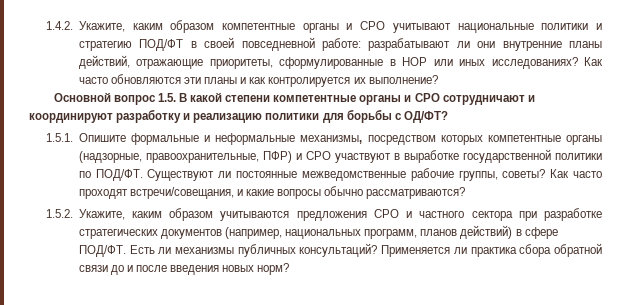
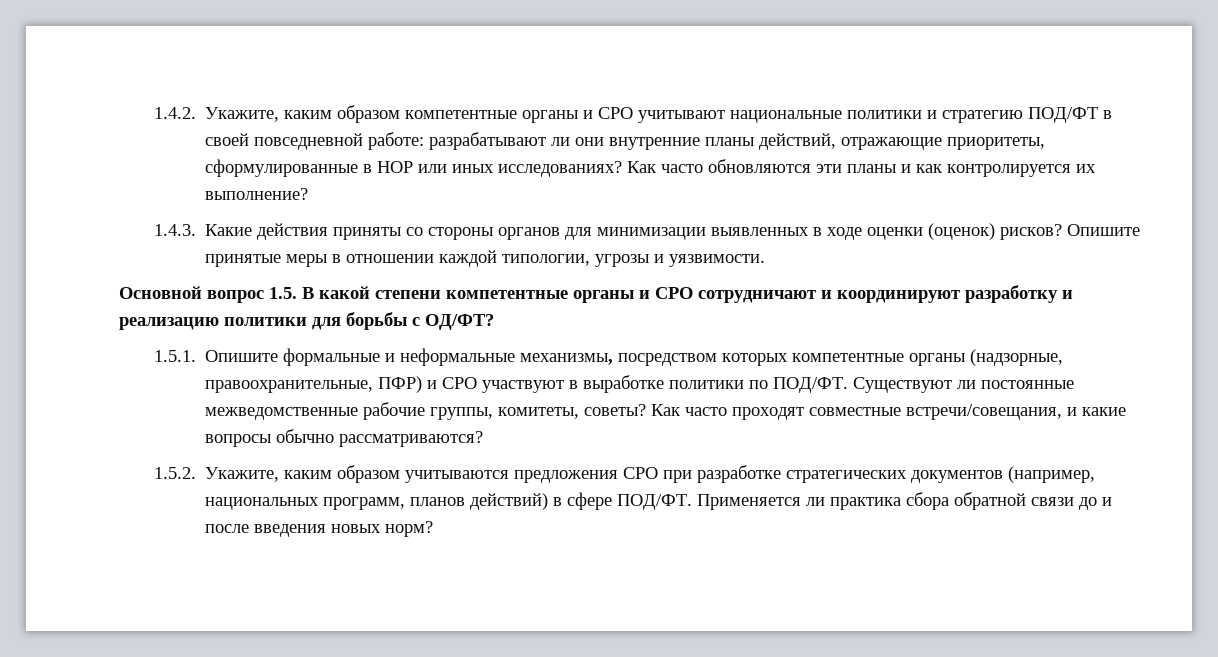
+ 1.4.3. Какие действия приняты со стороны органов для минимизации выявленных в ходе оценки (оценок) рисков? Опишите принятые меры в отношении каждой типологии, угрозы и уязвимости.
- 1.5.1. Опишите формальные и неформальные механизмы, посредством которых компетентные органы (надзорные, правоохранительные, ПФР) и СРО участвуют в выработке государственной политики по ПОД/ФТ.
+ 1.5.1. Опишите формальные и неформальные механизмы, посредством которых компетентные органы (надзорные, правоохранительные, ПФР) и СРО участвуют в выработке политики по ПОД/ФТ.
- Существуют ли постоянные межведомственные рабочие группы, советы?
+ Существуют ли постоянные межведомственные рабочие группы, комитеты, советы?
- Как часто проходят встречи/совещания, и какие вопросы обычно рассматриваются?
+ Как часто проходят совместные встречи/совещания, и какие вопросы обычно рассматриваются?
- 1.5.2. Укажите, каким образом учитываются предложения СРО и частного сектора при разработке стратегических документов (например, национальных программ, планов действий) в сфере ПОД/ФТ.
+ 1.5.2. Укажите, каким образом учитываются предложения СРО при разработке стратегических документов (например, национальных программ, планов действий) в сфере ПОД/ФТ.
- Есть ли механизмы публичных консультаций?

